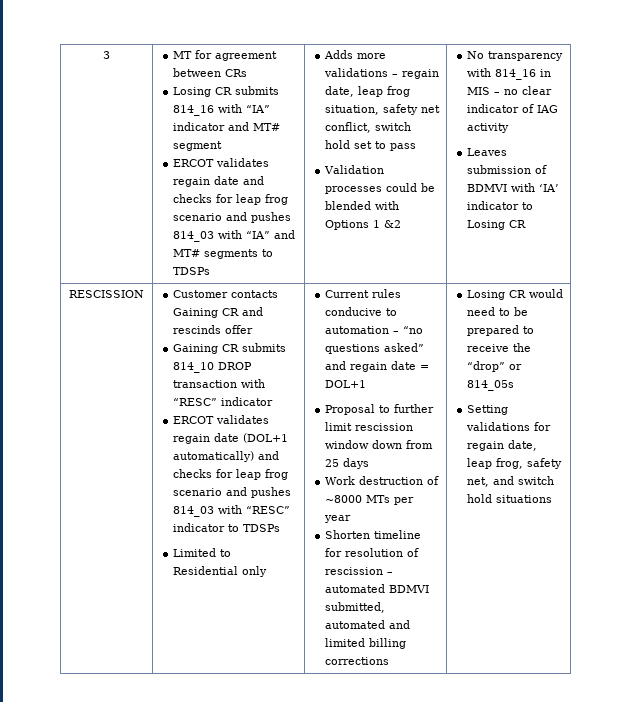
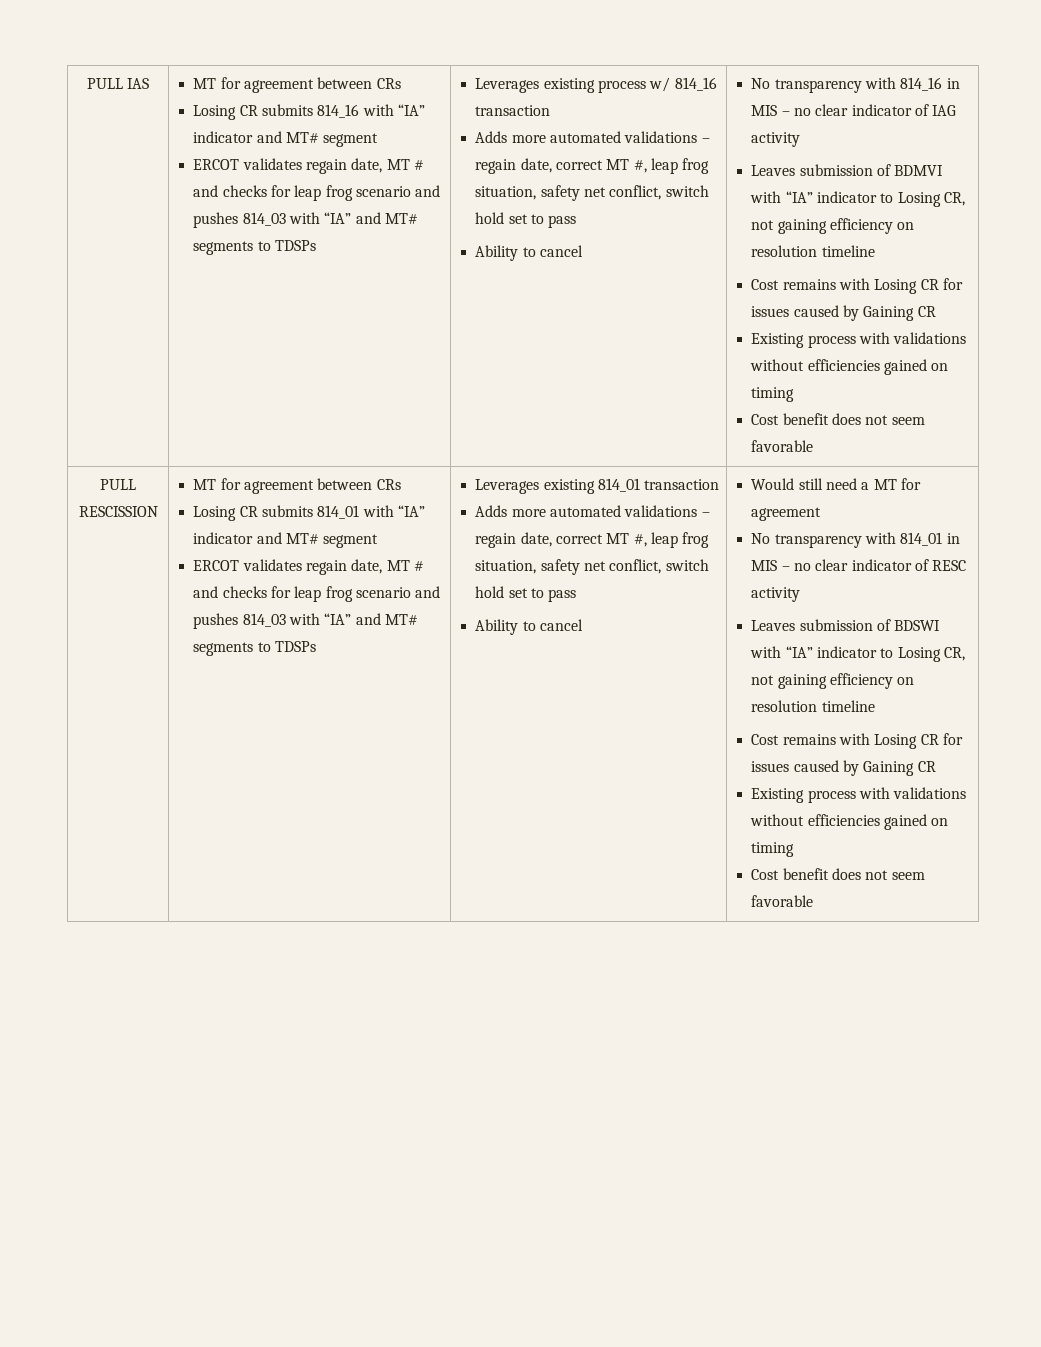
- 3
+ PULL IAS
  Losing CR submits 814_16 with “IA” indicator and MT# segment
- ERCOT validates regain date and checks for leap frog scenario and pushes 814_03 with “IA” and MT# segments to TDSPs
+ ERCOT validates regain date, MT # and checks for leap frog scenario and pushes 814_03 with “IA” and MT# segments to TDSPs
- Adds more validations – regain date, leap frog situation, safety net conflict, switch hold set to pass
- Validation processes could be blended with Options 1 &2
+ Leverages existing process w/ 814_16 transaction
+ Adds more automated validations – regain date, correct MT #, leap frog situation, safety net conflict, switch hold set to pass
+ Ability to cancel
- Leaves submission of BDMVI with ‘IA’ indicator to Losing CR
- RESCISSION | Customer contacts Gaining CR and rescinds offer
- Gaining CR submits 814_10 DROP transaction with “RESC” indicator
- ERCOT validates regain date (DOL+1 automatically) and checks for leap frog scenario and pushes 814_03 with “RESC” indicator to TDSPs
- Limited to Residential only | Current rules conducive to automation – “no questions asked” and regain date = DOL+1
- Proposal to further limit rescission window down from 25 days
- Work destruction of ~8000 MTs per year
- Shorten timeline for resolution of rescission – automated BDMVI submitted, automated and limited billing corrections | Losing CR would need to be prepared to receive the “drop” or 814_05s
- Setting validations for regain date, leap frog, safety net, and switch hold situations
+ Leaves submission of BDMVI with “IA” indicator to Losing CR, not gaining efficiency on resolution timeline
+ Cost remains with Losing CR for issues caused by Gaining CR
+ Existing process with validations without efficiencies gained on timing
+ Cost benefit does not seem favorable
+ PULL RESCISSION | MT for agreement between CRs
+ Losing CR submits 814_01 with “IA” indicator and MT# segment
+ ERCOT validates regain date, MT # and checks for leap frog scenario and pushes 814_03 with “IA” and MT# segments to TDSPs | Leverages existing 814_01 transaction
+ Adds more automated validations – regain date, correct MT #, leap frog situation, safety net conflict, switch hold set to pass
+ Ability to cancel | Would still need a MT for agreement
+ No transparency with 814_01 in MIS – no clear indicator of RESC activity
+ Leaves submission of BDSWI with “IA” indicator to Losing CR, not gaining efficiency on resolution timeline
+ Cost remains with Losing CR for issues caused by Gaining CR
+ Existing process with validations without efficiencies gained on timing
+ Cost benefit does not seem favorable

